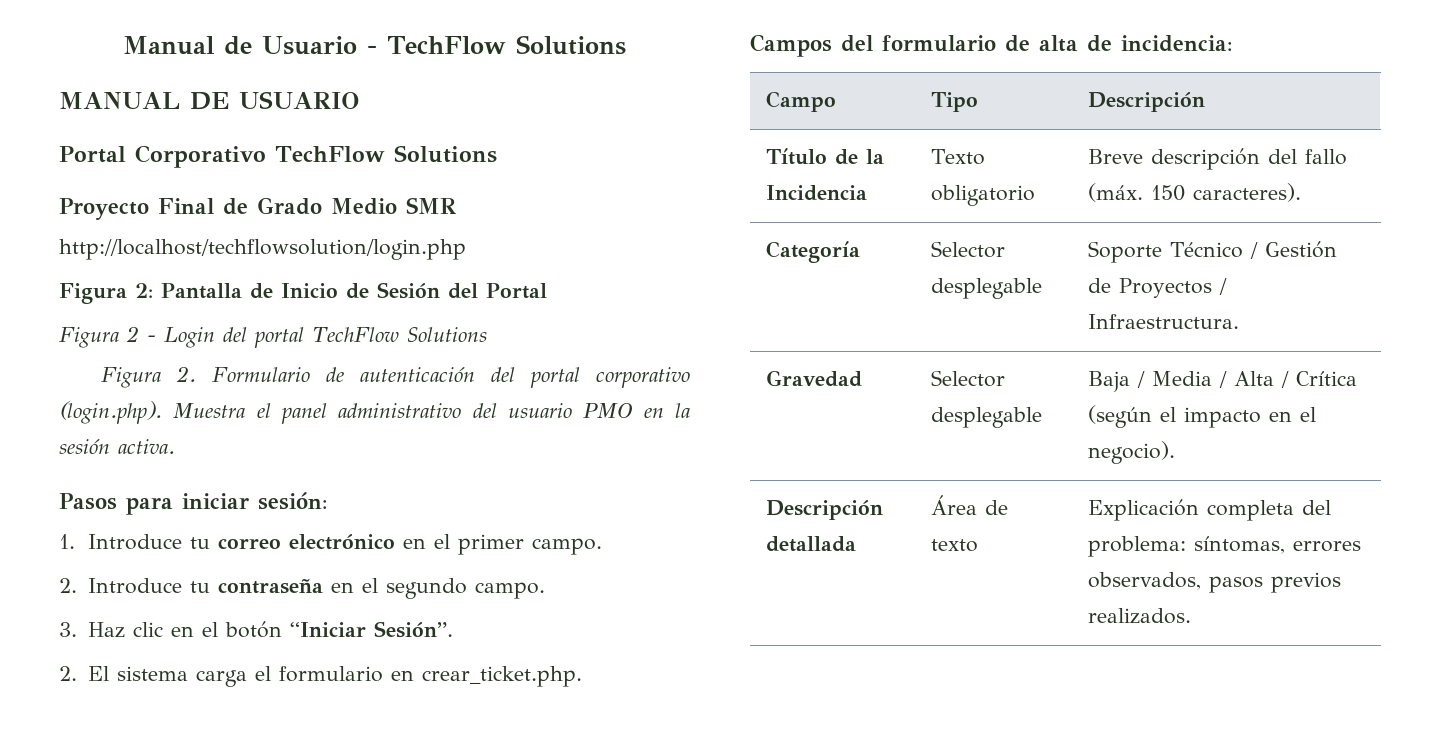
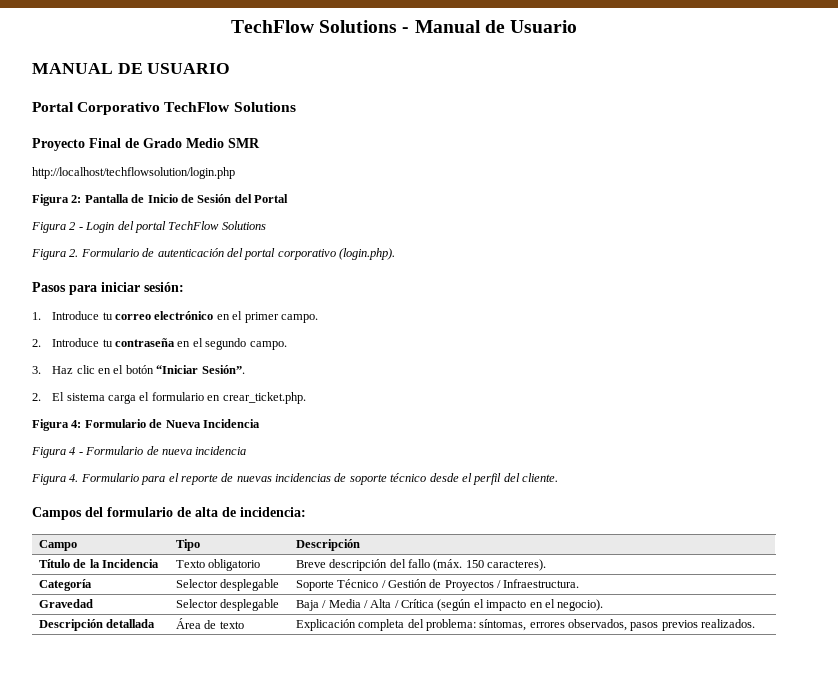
- Manual de Usuario - TechFlow Solutions
+ TechFlow Solutions - Manual de Usuario
- Figura 2. Formulario de autenticación del portal corporativo (login.php). Muestra el panel administrativo del usuario PMO en la sesión activa.
+ Figura 2. Formulario de autenticación del portal corporativo (login.php).
+ Figura 4: Formulario de Nueva Incidencia
+ Figura 4 - Formulario de nueva incidencia
+ Figura 4. Formulario para el reporte de nuevas incidencias de soporte técnico desde el perfil del cliente.

